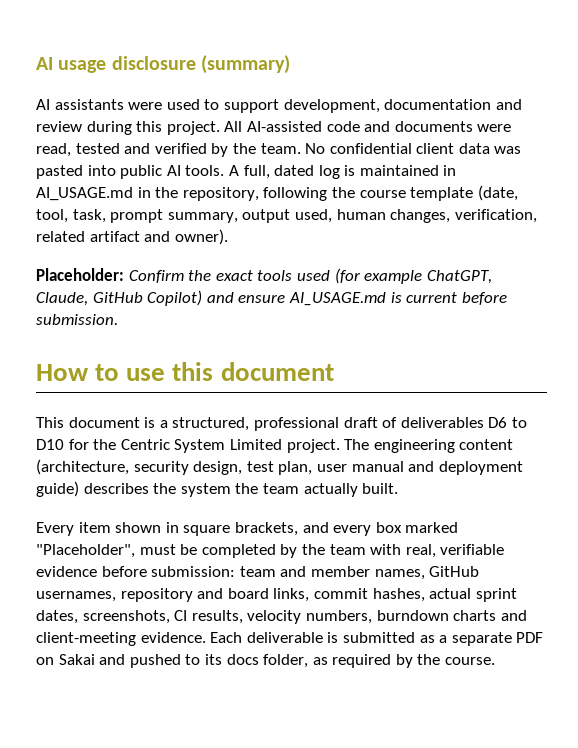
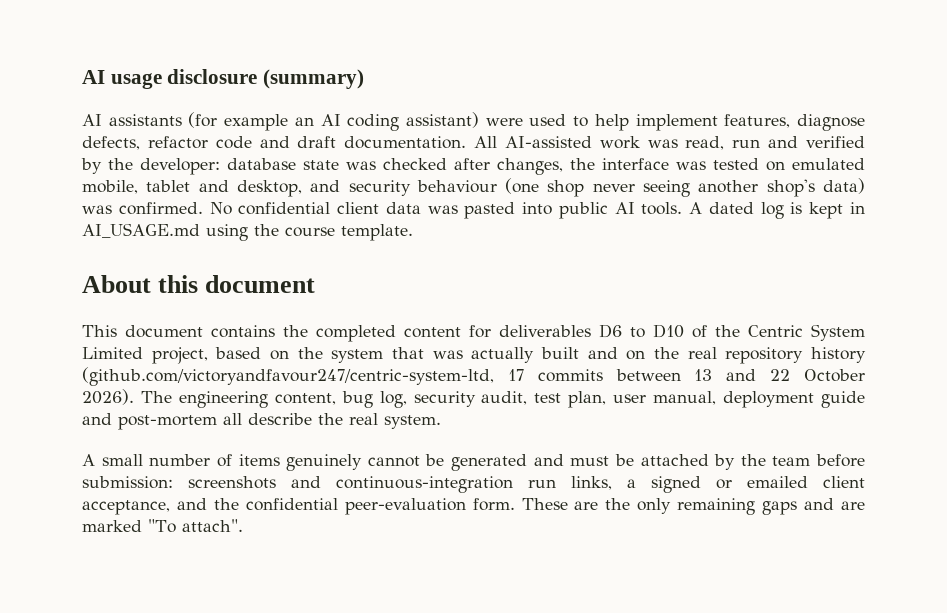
- AI assistants were used to support development, documentation and review during this project. All AI-assisted code and documents were read, tested and verified by the team.
+ AI assistants (for example an AI coding assistant) were used to help implement features, diagnose defects, refactor code and draft documentation. All AI-assisted work was read, run and verified by the developer: database state was checked after changes, the interface was tested on emulated mobile, tablet and desktop, and security behaviour (one shop never seeing another shop's data) was confirmed.
- A full, dated log is maintained in AI_USAGE.md in the repository, following the course template (date, tool, task, prompt summary, output used, human changes, verification, related artifact and owner).
- Placeholder: Confirm the exact tools used (for example ChatGPT, Claude, GitHub Copilot) and ensure AI_USAGE.md is current before submission.
- How to use this document
- This document is a structured, professional draft of deliverables D6 to D10 for the Centric System Limited project. The engineering content (architecture, security design, test plan, user manual and deployment guide) describes the system the team actually built.
- Every item shown in square brackets, and every box marked "Placeholder", must be completed by the team with real, verifiable evidence before submission: team and member names, GitHub usernames, repository and board links, commit hashes, actual sprint dates, screenshots, CI results, velocity numbers, burndown charts and client-meeting evidence. Each deliverable is submitted as a separate PDF on Sakai and pushed to its docs folder, as required by the course.
+ A dated log is kept in AI_USAGE.md using the course template.
+ About this document
+ This document contains the completed content for deliverables D6 to D10 of the Centric System Limited project, based on the system that was actually built and on the real repository history (github.com/victoryandfavour247/centric-system-ltd, 17 commits between 13 and 22 October 2026). The engineering content, bug log, security audit, test plan, user manual, deployment guide and post-mortem all describe the real system.
+ A small number of items genuinely cannot be generated and must be attached by the team before submission: screenshots and continuous-integration run links, a signed or emailed client acceptance, and the confidential peer-evaluation form. These are the only remaining gaps and are marked "To attach".

